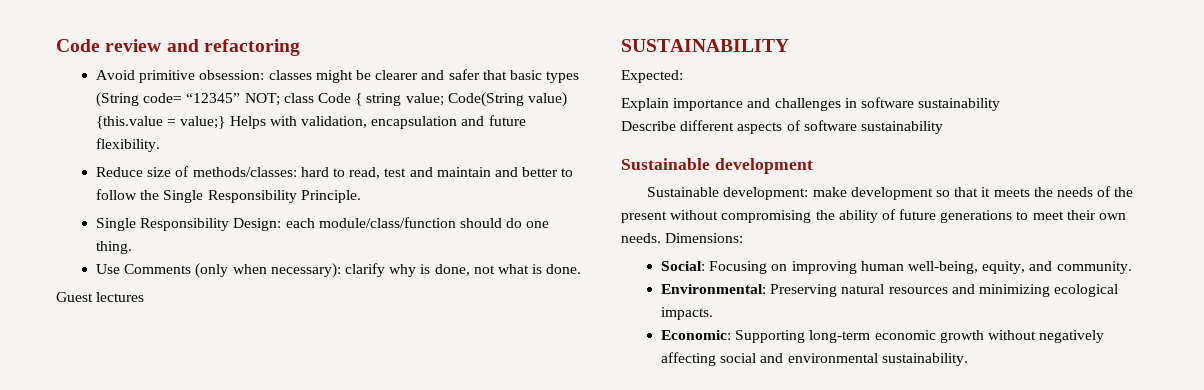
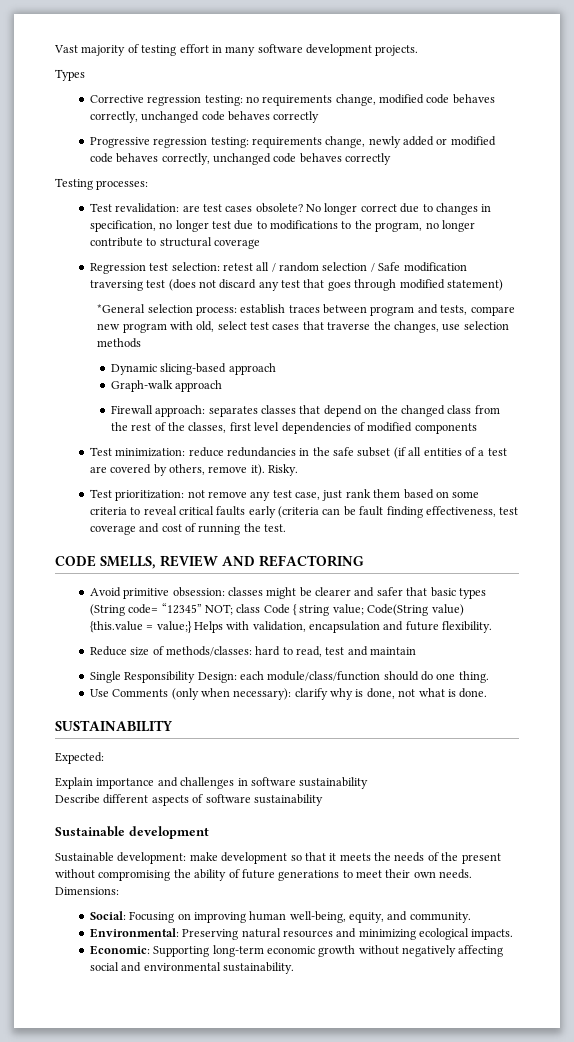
- Code review and refactoring
+ Vast majority of testing effort in many software development projects.
+ Types
+ Corrective regression testing: no requirements change, modified code behaves correctly, unchanged code behaves correctly
+ Progressive regression testing: requirements change, newly added or modified code behaves correctly, unchanged code behaves correctly
+ Testing processes:
+ Test revalidation: are test cases obsolete? No longer correct due to changes in specification, no longer test due to modifications to the program, no longer contribute to structural coverage
+ Regression test selection: retest all / random selection / Safe modification traversing test (does not discard any test that goes through modified statement)
+ *General selection process: establish traces between program and tests, compare new program with old, select test cases that traverse the changes, use selection methods
+ Dynamic slicing-based approach
+ Graph-walk approach
+ Firewall approach: separates classes that depend on the changed class from the rest of the classes, first level dependencies of modified components
+ Test minimization: reduce redundancies in the safe subset (if all entities of a test are covered by others, remove it). Risky.
+ Test prioritization: not remove any test case, just rank them based on some criteria to reveal critical faults early (criteria can be fault finding effectiveness, test coverage and cost of running the test.
+ CODE SMELLS, REVIEW AND REFACTORING
- Reduce size of methods/classes: hard to read, test and maintain and better to follow the Single Responsibility Principle.
+ Reduce size of methods/classes: hard to read, test and maintain
- Guest lectures

